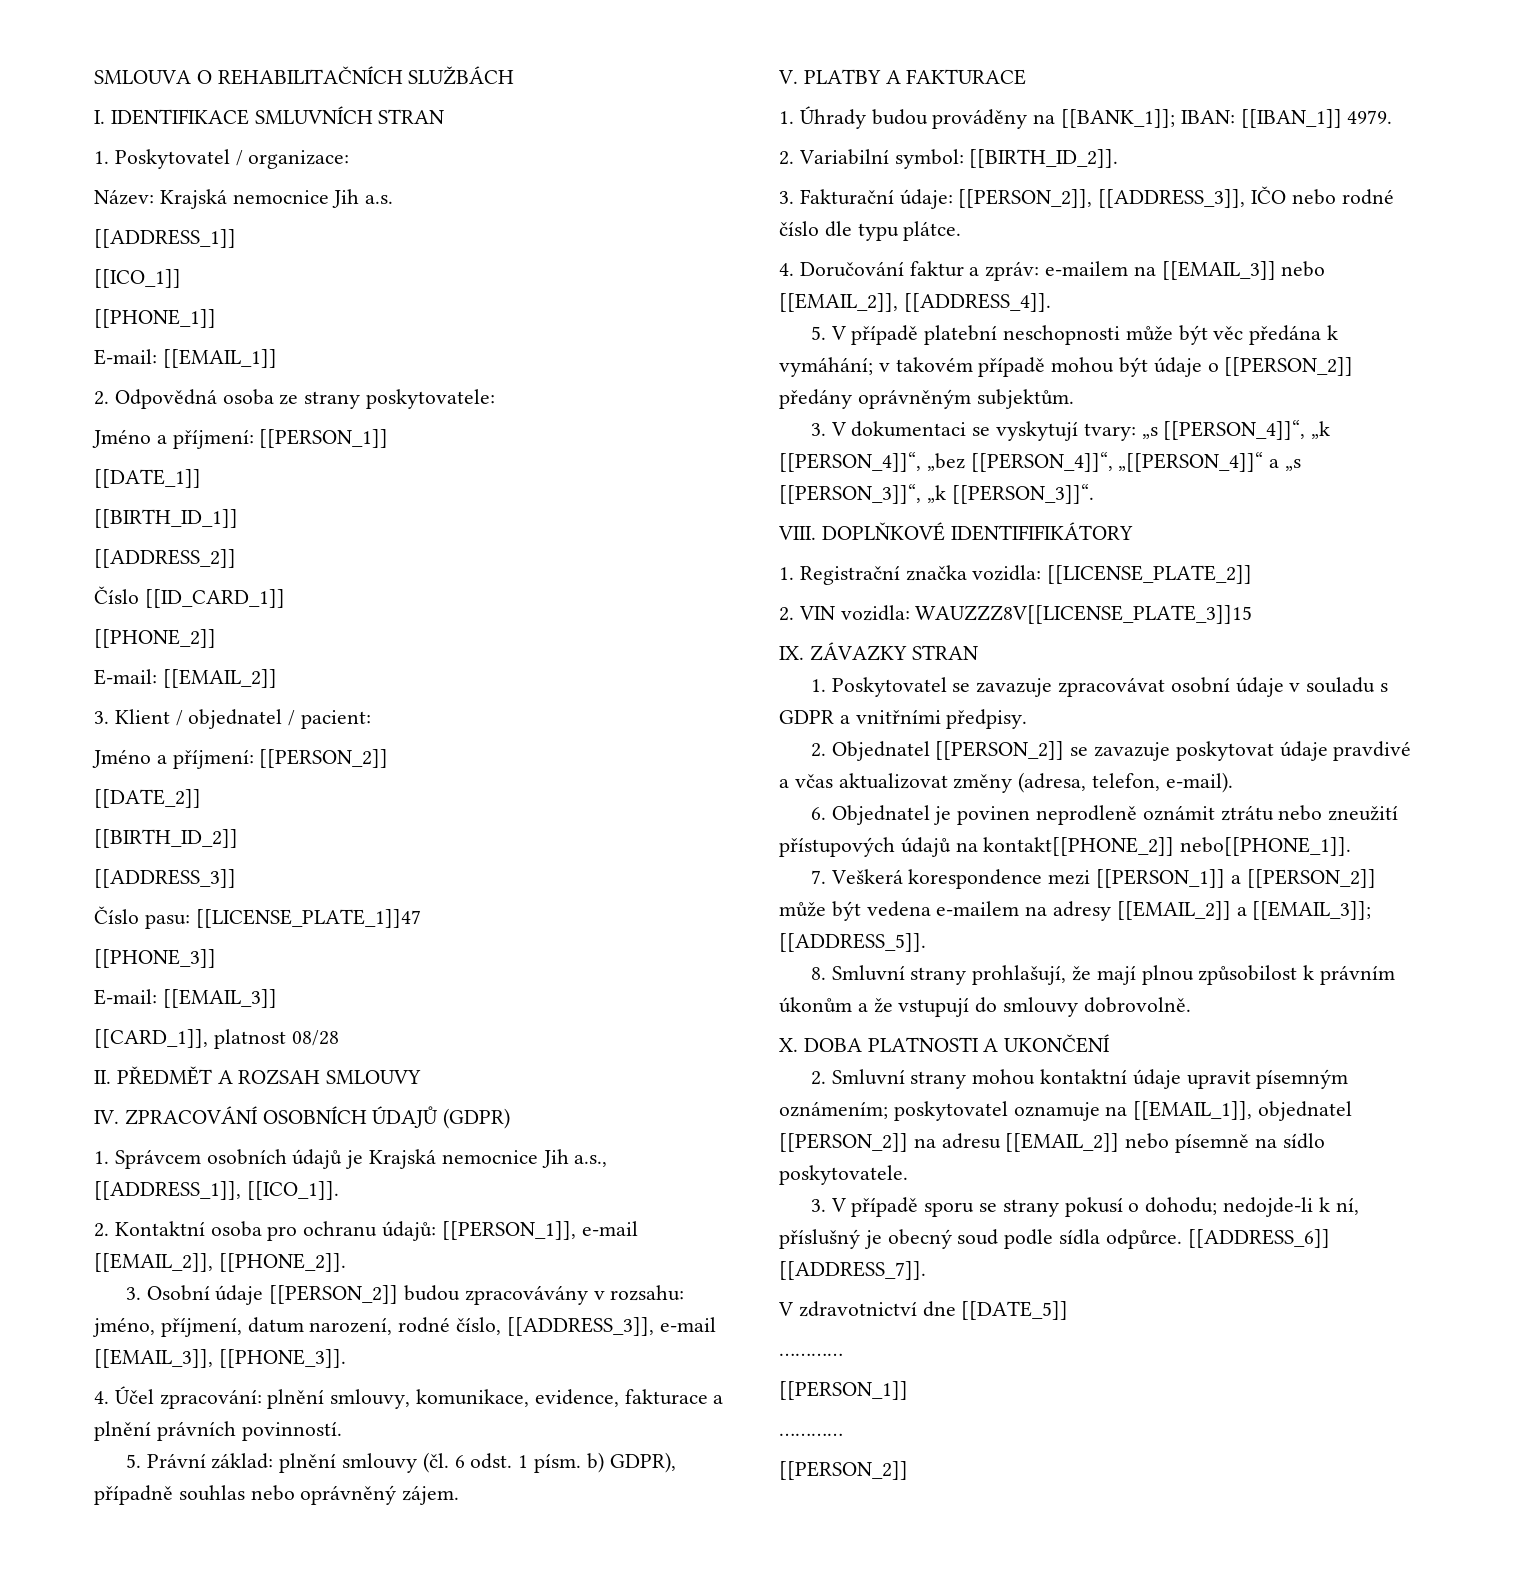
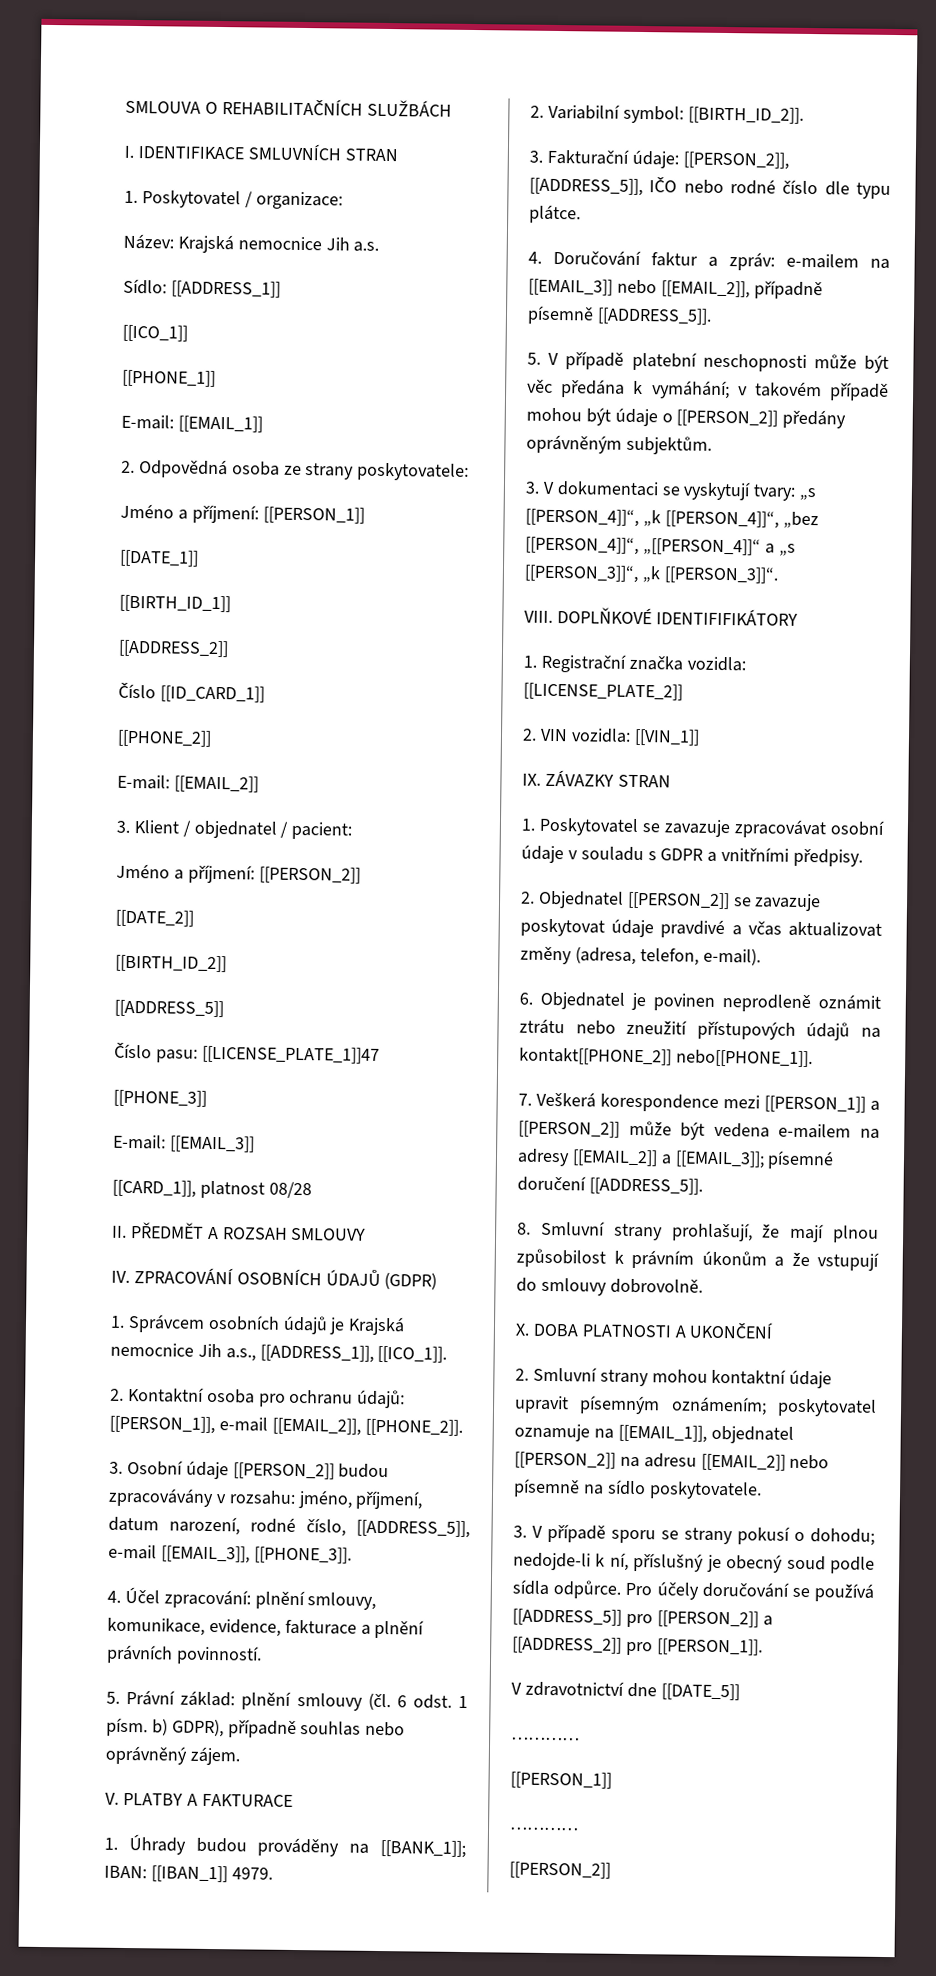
- [[ADDRESS_1]]
+ Sídlo: [[ADDRESS_1]]
  [[BIRTH_ID_2]]
- [[ADDRESS_3]]
+ [[ADDRESS_5]]
- 3. Osobní údaje [[PERSON_2]] budou zpracovávány v rozsahu: jméno, příjmení, datum narození, rodné číslo, [[ADDRESS_3]], e‑mail [[EMAIL_3]], [[PHONE_3]].
+ 3. Osobní údaje [[PERSON_2]] budou zpracovávány v rozsahu: jméno, příjmení, datum narození, rodné číslo, [[ADDRESS_5]], e‑mail [[EMAIL_3]], [[PHONE_3]].
- 3. Fakturační údaje: [[PERSON_2]], [[ADDRESS_3]], IČO nebo rodné číslo dle typu plátce.
+ 3. Fakturační údaje: [[PERSON_2]], [[ADDRESS_5]], IČO nebo rodné číslo dle typu plátce.
- 4. Doručování faktur a zpráv: e‑mailem na [[EMAIL_3]] nebo [[EMAIL_2]], [[ADDRESS_4]].
+ 4. Doručování faktur a zpráv: e‑mailem na [[EMAIL_3]] nebo [[EMAIL_2]], případně písemně [[ADDRESS_5]].
- 2. VIN vozidla: WAUZZZ8V[[LICENSE_PLATE_3]]15
+ 2. VIN vozidla: [[VIN_1]]
- 7. Veškerá korespondence mezi [[PERSON_1]] a [[PERSON_2]] může být vedena e‑mailem na adresy [[EMAIL_2]] a [[EMAIL_3]]; [[ADDRESS_5]].
+ 7. Veškerá korespondence mezi [[PERSON_1]] a [[PERSON_2]] může být vedena e‑mailem na adresy [[EMAIL_2]] a [[EMAIL_3]]; písemné doručení [[ADDRESS_5]].
- [[ADDRESS_6]] [[ADDRESS_7]].
+ Pro účely doručování se používá [[ADDRESS_5]] pro [[PERSON_2]] a [[ADDRESS_2]] pro [[PERSON_1]].

